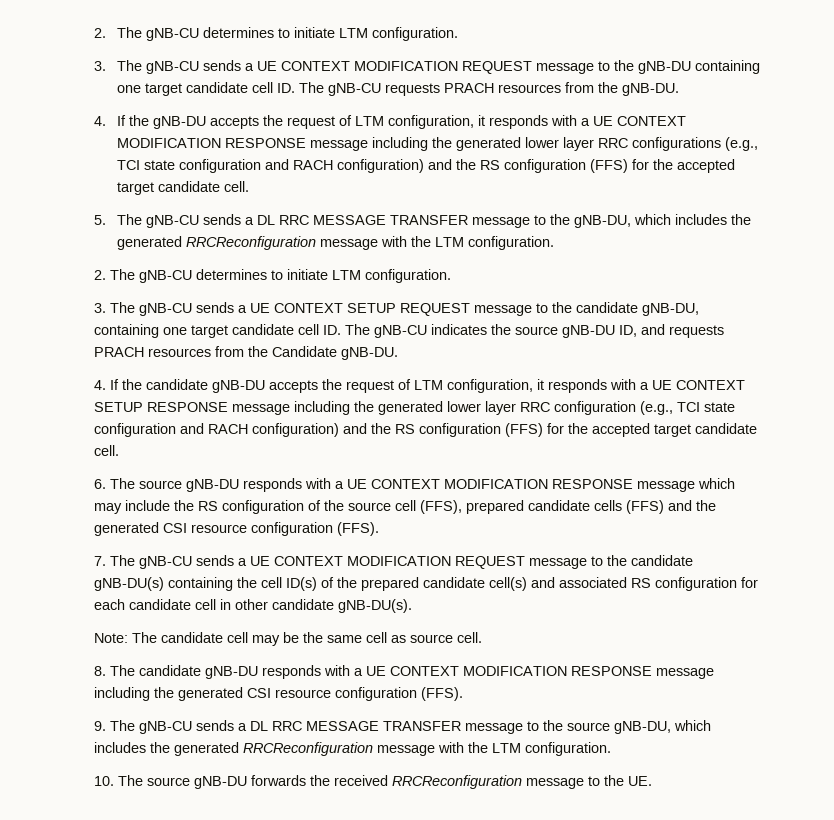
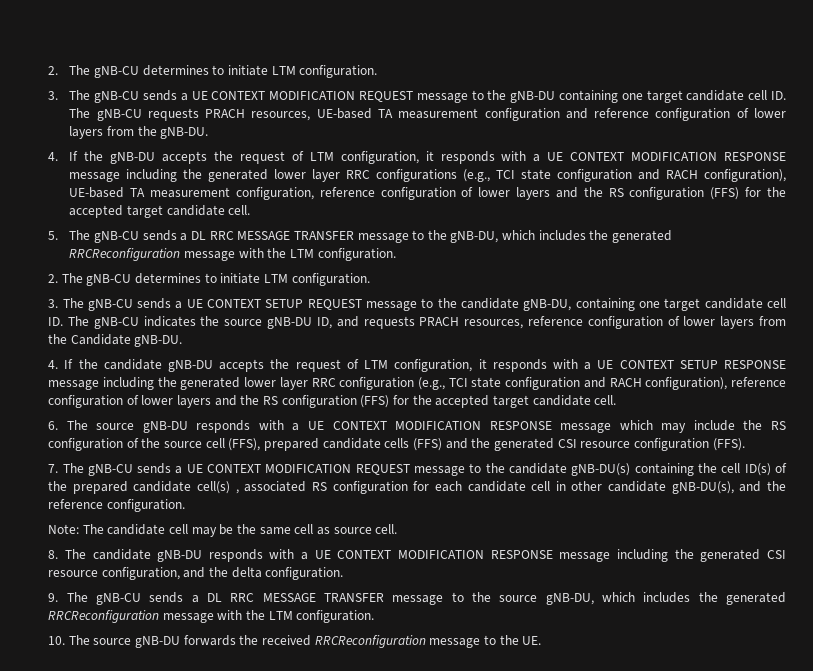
- 3. The gNB-CU sends a UE CONTEXT MODIFICATION REQUEST message to the gNB-DU containing one target candidate cell ID. The gNB-CU requests PRACH resources from the gNB-DU.
+ 3. The gNB-CU sends a UE CONTEXT MODIFICATION REQUEST message to the gNB-DU containing one target candidate cell ID. The gNB-CU requests PRACH resources, UE-based TA measurement configuration and reference configuration of lower layers from the gNB-DU.
- 4. If the gNB-DU accepts the request of LTM configuration, it responds with a UE CONTEXT MODIFICATION RESPONSE message including the generated lower layer RRC configurations (e.g., TCI state configuration and RACH configuration) and the RS configuration (FFS) for the accepted target candidate cell.
+ 4. If the gNB-DU accepts the request of LTM configuration, it responds with a UE CONTEXT MODIFICATION RESPONSE message including the generated lower layer RRC configurations (e.g., TCI state configuration and RACH configuration), UE-based TA measurement configuration, reference configuration of lower layers and the RS configuration (FFS) for the accepted target candidate cell.
- 3. The gNB-CU sends a UE CONTEXT SETUP REQUEST message to the candidate gNB-DU, containing one target candidate cell ID. The gNB-CU indicates the source gNB-DU ID, and requests PRACH resources from the Candidate gNB-DU.
+ 3. The gNB-CU sends a UE CONTEXT SETUP REQUEST message to the candidate gNB-DU, containing one target candidate cell ID. The gNB-CU indicates the source gNB-DU ID, and requests PRACH resources, reference configuration of lower layers from the Candidate gNB-DU.
- 4. If the candidate gNB-DU accepts the request of LTM configuration, it responds with a UE CONTEXT SETUP RESPONSE message including the generated lower layer RRC configuration (e.g., TCI state configuration and RACH configuration) and the RS configuration (FFS) for the accepted target candidate cell.
+ 4. If the candidate gNB-DU accepts the request of LTM configuration, it responds with a UE CONTEXT SETUP RESPONSE message including the generated lower layer RRC configuration (e.g., TCI state configuration and RACH configuration), reference configuration of lower layers and the RS configuration (FFS) for the accepted target candidate cell.
- 7. The gNB-CU sends a UE CONTEXT MODIFICATION REQUEST message to the candidate gNB-DU(s) containing the cell ID(s) of the prepared candidate cell(s) and associated RS configuration for each candidate cell in other candidate gNB-DU(s).
+ 7. The gNB-CU sends a UE CONTEXT MODIFICATION REQUEST message to the candidate gNB-DU(s) containing the cell ID(s) of the prepared candidate cell(s) , associated RS configuration for each candidate cell in other candidate gNB-DU(s), and the reference configuration.
- 8. The candidate gNB-DU responds with a UE CONTEXT MODIFICATION RESPONSE message including the generated CSI resource configuration (FFS).
+ 8. The candidate gNB-DU responds with a UE CONTEXT MODIFICATION RESPONSE message including the generated CSI resource configuration, and the delta configuration.

